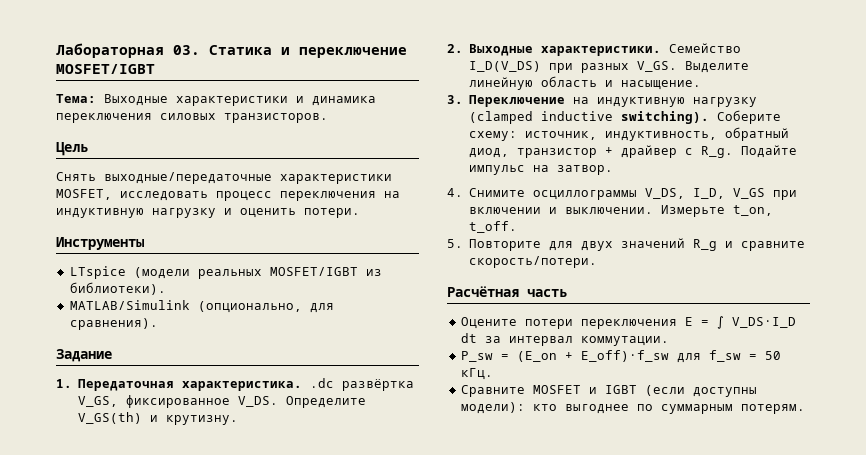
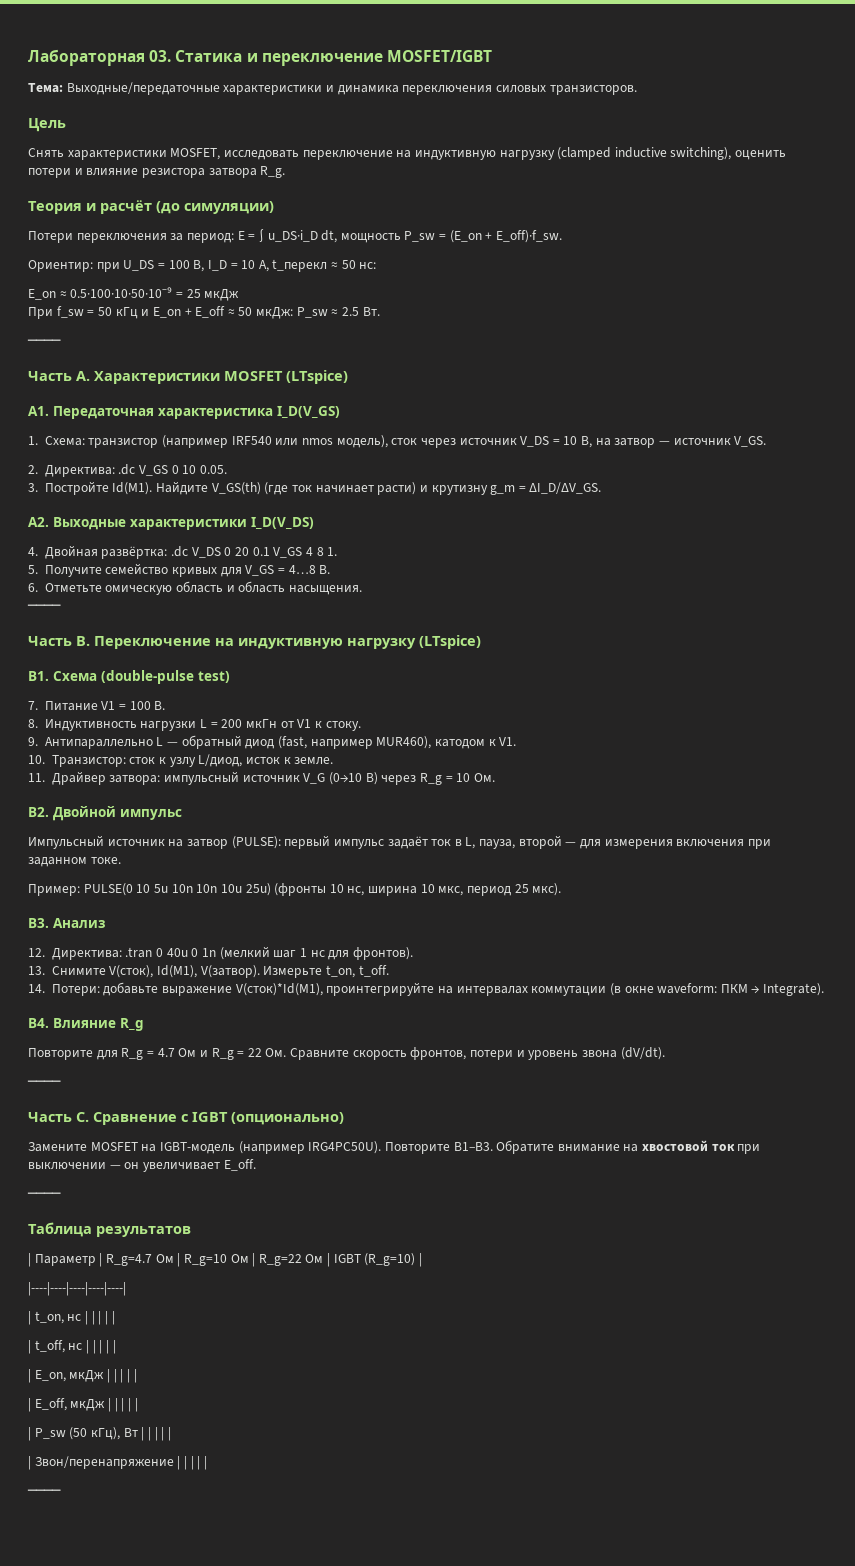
- Тема: Выходные характеристики и динамика переключения силовых транзисторов.
+ Тема: Выходные/передаточные характеристики и динамика переключения силовых транзисторов.
- Снять выходные/передаточные характеристики MOSFET, исследовать процесс переключения на индуктивную нагрузку и оценить потери.
- Инструменты
- LTspice (модели реальных MOSFET/IGBT из библиотеки).
- MATLAB/Simulink (опционально, для сравнения).
- Задание
- 1. Передаточная характеристика. .dc развёртка V_GS, фиксированное V_DS. Определите V_GS(th) и крутизну.
- 2. Выходные характеристики. Семейство I_D(V_DS) при разных V_GS. Выделите линейную область и насыщение.
- 3. Переключение на индуктивную нагрузку (clamped inductive switching). Соберите схему: источник, индуктивность, обратный диод, транзистор + драйвер с R_g. Подайте импульс на затвор.
- 4. Снимите осциллограммы V_DS, I_D, V_GS при включении и выключении. Измерьте t_on, t_off.
- 5. Повторите для двух значений R_g и сравните скорость/потери.
- Расчётная часть
- Оцените потери переключения E = ∫ V_DS·I_D dt за интервал коммутации.
- P_sw = (E_on + E_off)·f_sw для f_sw = 50 кГц.
- Сравните MOSFET и IGBT (если доступны модели): кто выгоднее по суммарным потерям.
+ Снять характеристики MOSFET, исследовать переключение на индуктивную нагрузку (clamped inductive switching), оценить потери и влияние резистора затвора R_g.
+ Теория и расчёт (до симуляции)
+ Потери переключения за период: E = ∫ u_DS·i_D dt, мощность P_sw = (E_on + E_off)·f_sw.
+ Ориентир: при U_DS = 100 В, I_D = 10 А, t_перекл ≈ 50 нс:
+ E_on ≈ 0.5·100·10·50·10⁻⁹ = 25 мкДж
+ При f_sw = 50 кГц и E_on + E_off ≈ 50 мкДж: P_sw ≈ 2.5 Вт.
+ ────
+ Часть A. Характеристики MOSFET (LTspice)
+ A1. Передаточная характеристика I_D(V_GS)
+ 1. Схема: транзистор (например IRF540 или nmos модель), сток через источник V_DS = 10 В, на затвор — источник V_GS.
+ 2. Директива: .dc V_GS 0 10 0.05.
+ 3. Постройте Id(M1). Найдите V_GS(th) (где ток начинает расти) и крутизну g_m = ΔI_D/ΔV_GS.
+ A2. Выходные характеристики I_D(V_DS)
+ 4. Двойная развёртка: .dc V_DS 0 20 0.1 V_GS 4 8 1.
+ 5. Получите семейство кривых для V_GS = 4…8 В.
+ 6. Отметьте омическую область и область насыщения.
+ ────
+ Часть B. Переключение на индуктивную нагрузку (LTspice)
+ B1. Схема (double-pulse test)
+ 7. Питание V1 = 100 В.
+ 8. Индуктивность нагрузки L = 200 мкГн от V1 к стоку.
+ 9. Антипараллельно L — обратный диод (fast, например MUR460), катодом к V1.
+ 10. Транзистор: сток к узлу L/диод, исток к земле.
+ 11. Драйвер затвора: импульсный источник V_G (0→10 В) через R_g = 10 Ом.
+ B2. Двойной импульс
+ Импульсный источник на затвор (PULSE): первый импульс задаёт ток в L, пауза, второй — для измерения включения при заданном токе.
+ Пример: PULSE(0 10 5u 10n 10n 10u 25u) (фронты 10 нс, ширина 10 мкс, период 25 мкс).
+ B3. Анализ
+ 12. Директива: .tran 0 40u 0 1n (мелкий шаг 1 нс для фронтов).
+ 13. Снимите V(сток), Id(M1), V(затвор). Измерьте t_on, t_off.
+ 14. Потери: добавьте выражение V(сток)*Id(M1), проинтегрируйте на интервалах коммутации (в окне waveform: ПКМ → Integrate).
+ B4. Влияние R_g
+ Повторите для R_g = 4.7 Ом и R_g = 22 Ом. Сравните скорость фронтов, потери и уровень звона (dV/dt).
+ ────
+ Часть C. Сравнение с IGBT (опционально)
+ Замените MOSFET на IGBT-модель (например IRG4PC50U). Повторите B1–B3. Обратите внимание на хвостовой ток при выключении — он увеличивает E_off.
+ ────
+ Таблица результатов
+ | Параметр | R_g=4.7 Ом | R_g=10 Ом | R_g=22 Ом | IGBT (R_g=10) |
+ |----|----|----|----|----|
+ | t_on, нс | | | | |
+ | t_off, нс | | | | |
+ | E_on, мкДж | | | | |
+ | E_off, мкДж | | | | |
+ | P_sw (50 кГц), Вт | | | | |
+ | Звон/перенапряжение | | | | |
+ ────

